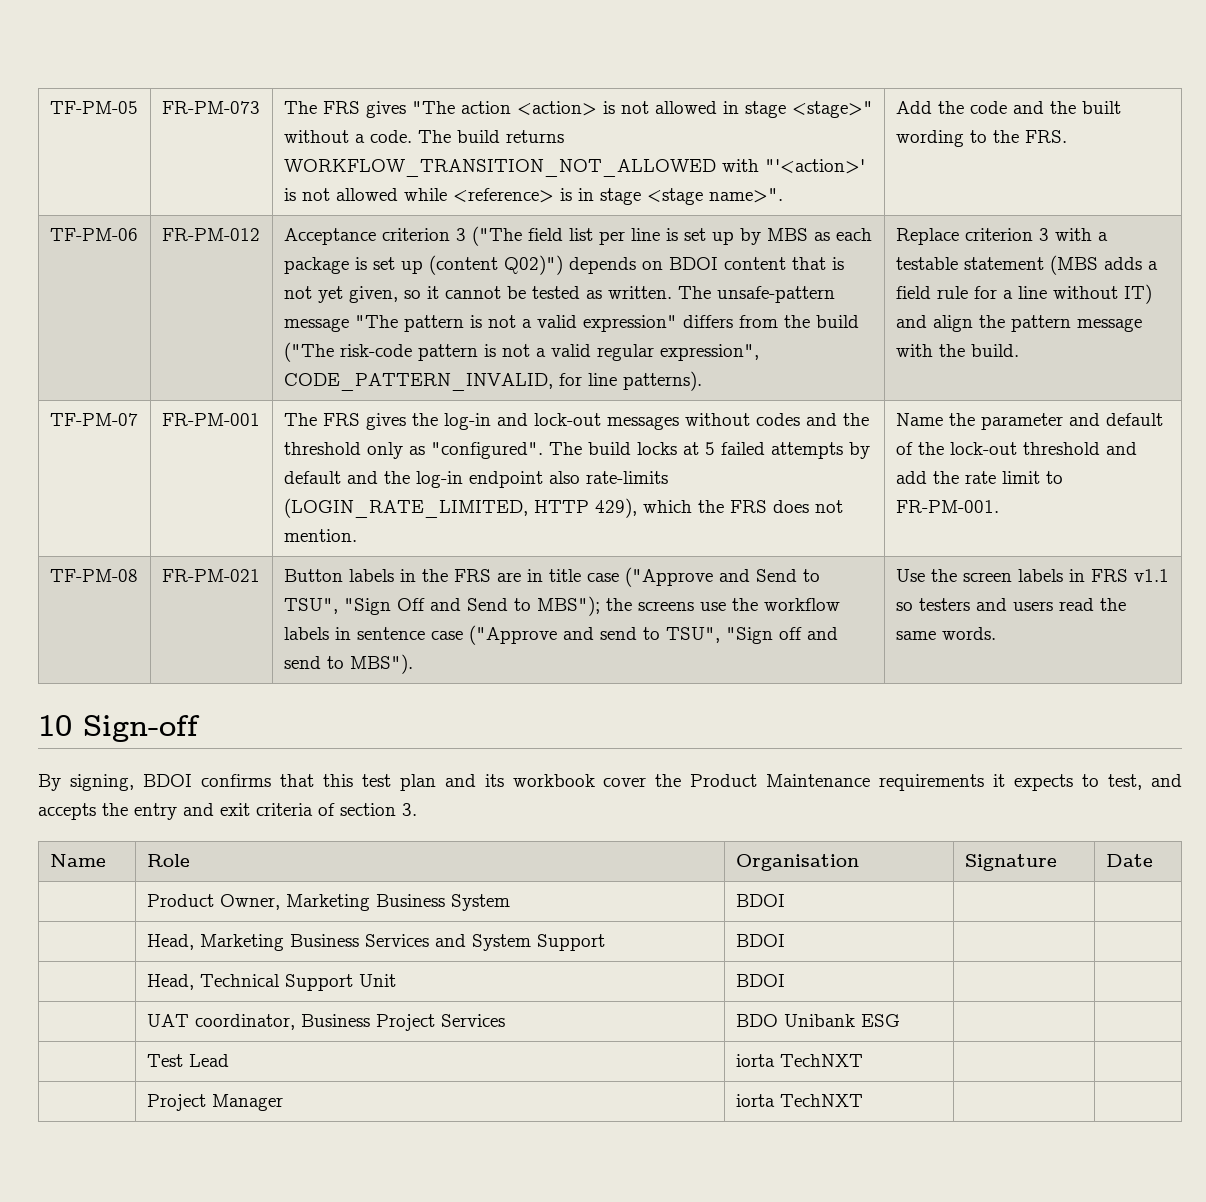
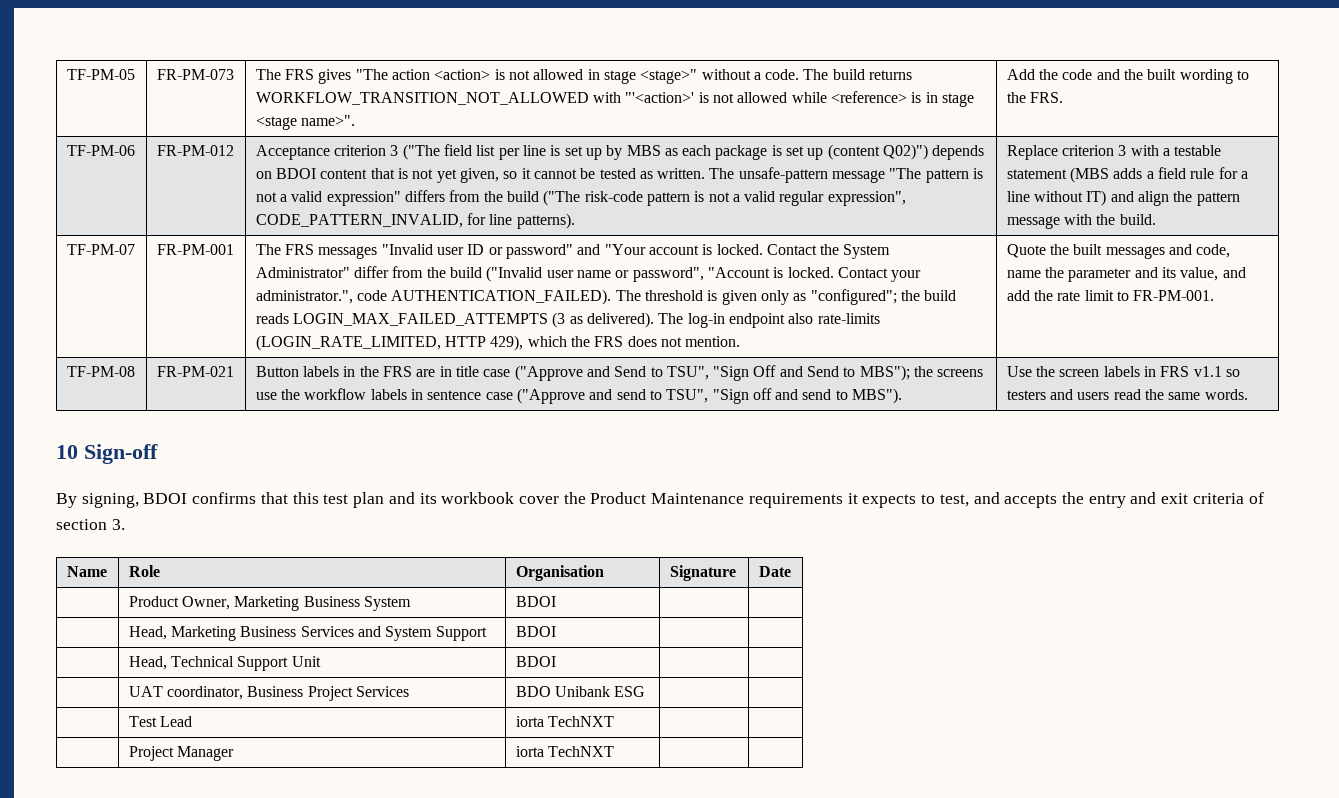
- The FRS gives the log-in and lock-out messages without codes and the threshold only as "configured". The build locks at 5 failed attempts by default and the log-in endpoint also rate-limits (LOGIN_RATE_LIMITED, HTTP 429), which the FRS does not mention.
+ The FRS messages "Invalid user ID or password" and "Your account is locked. Contact the System Administrator" differ from the build ("Invalid user name or password", "Account is locked. Contact your administrator.", code AUTHENTICATION_FAILED). The threshold is given only as "configured"; the build reads LOGIN_MAX_FAILED_ATTEMPTS (3 as delivered). The log-in endpoint also rate-limits (LOGIN_RATE_LIMITED, HTTP 429), which the FRS does not mention.
- Name the parameter and default of the lock-out threshold and add the rate limit to FR-PM-001.
+ Quote the built messages and code, name the parameter and its value, and add the rate limit to FR-PM-001.

